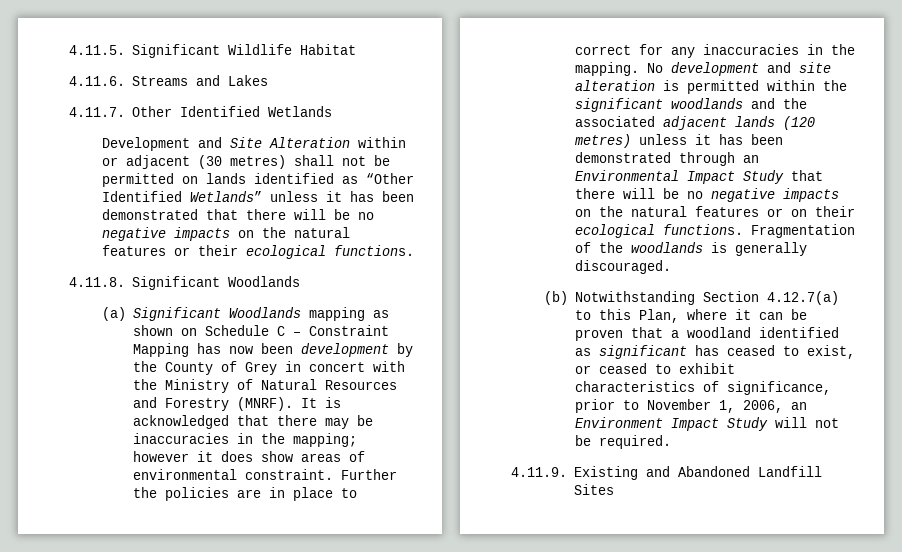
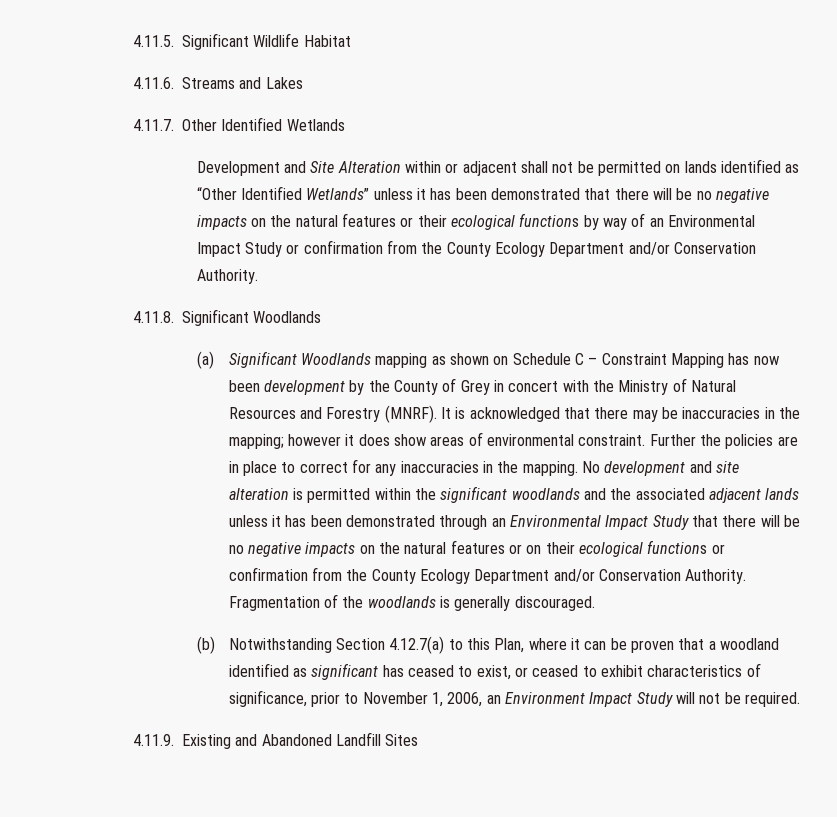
- Development and Site Alteration within or adjacent (30 metres) shall not be permitted on lands identified as “Other Identified Wetlands” unless it has been demonstrated that there will be no negative impacts on the natural features or their ecological functions.
+ Development and Site Alteration within or adjacent shall not be permitted on lands identified as “Other Identified Wetlands” unless it has been demonstrated that there will be no negative impacts on the natural features or their ecological functions by way of an Environmental Impact Study or confirmation from the County Ecology Department and/or Conservation Authority.
- No development and site alteration is permitted within the significant woodlands and the associated adjacent lands (120 metres) unless it has been demonstrated through an Environmental Impact Study that there will be no negative impacts on the natural features or on their ecological functions.
+ No development and site alteration is permitted within the significant woodlands and the associated adjacent lands unless it has been demonstrated through an Environmental Impact Study that there will be no negative impacts on the natural features or on their ecological functions or confirmation from the County Ecology Department and/or Conservation Authority.

